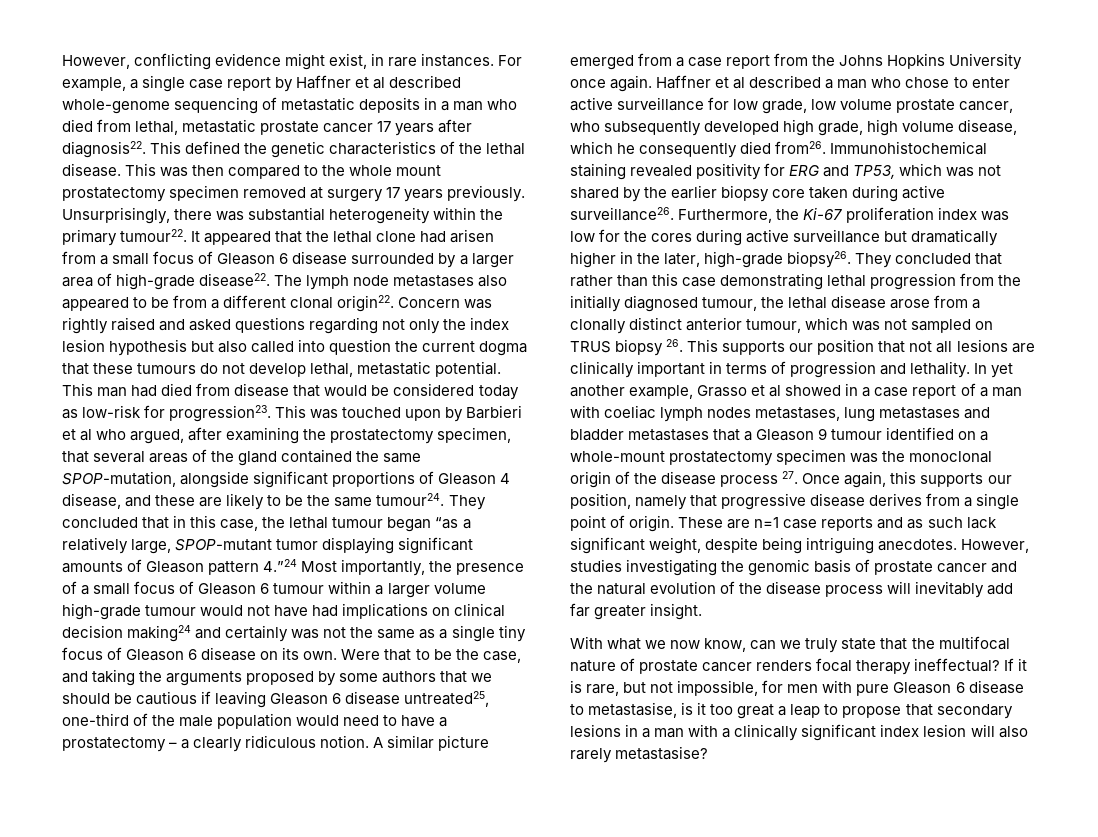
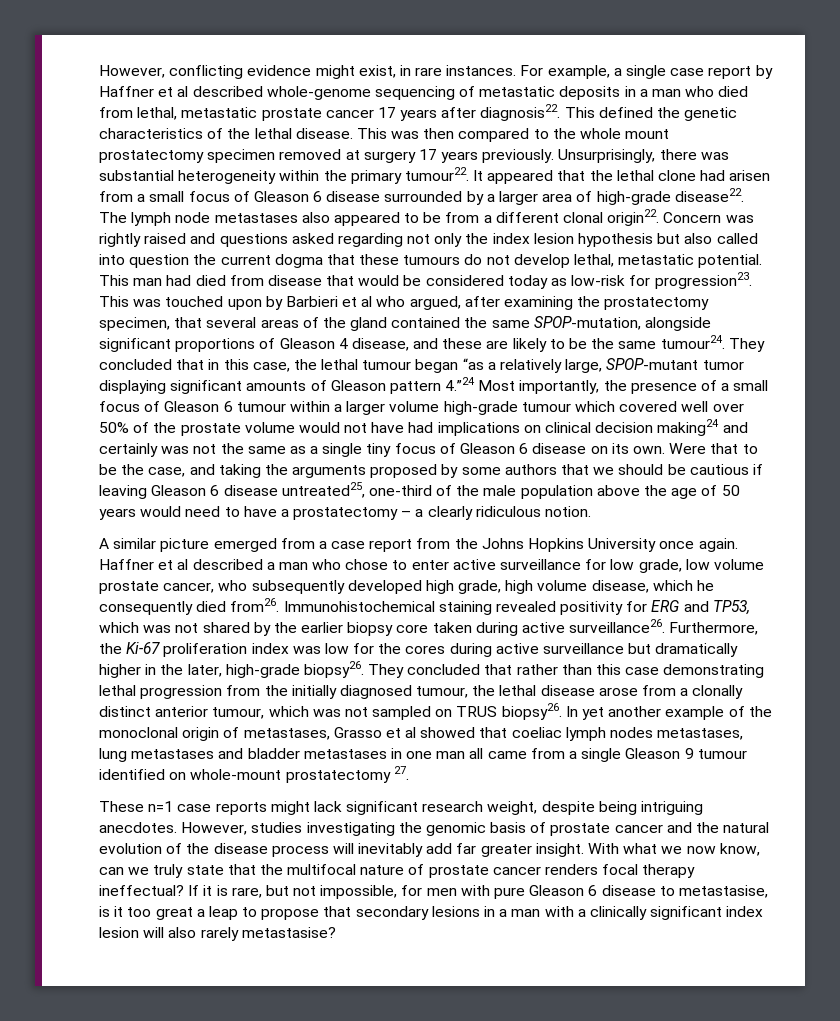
- Concern was rightly raised and asked questions regarding not only the index lesion hypothesis but also called into question the current dogma that these tumours do not develop lethal, metastatic potential.
+ Concern was rightly raised and questions asked regarding not only the index lesion hypothesis but also called into question the current dogma that these tumours do not develop lethal, metastatic potential.
- They concluded that in this case, the lethal tumour began “as a relatively large, SPOP-mutant tumor displaying significant amounts of Gleason pattern 4.”24 Most importantly, the presence of a small focus of Gleason 6 tumour within a larger volume high-grade tumour would not have had implications on clinical decision making24 and certainly was not the same as a single tiny focus of Gleason 6 disease on its own.
+ They concluded that in this case, the lethal tumour began “as a relatively large, SPOP-mutant tumor displaying significant amounts of Gleason pattern 4.”24 Most importantly, the presence of a small focus of Gleason 6 tumour within a larger volume high-grade tumour which covered well over 50% of the prostate volume would not have had implications on clinical decision making24 and certainly was not the same as a single tiny focus of Gleason 6 disease on its own.
- Were that to be the case, and taking the arguments proposed by some authors that we should be cautious if leaving Gleason 6 disease untreated25, one-third of the male population would need to have a prostatectomy – a clearly ridiculous notion. A similar picture emerged from a case report from the Johns Hopkins University once again.
+ Were that to be the case, and taking the arguments proposed by some authors that we should be cautious if leaving Gleason 6 disease untreated25, one-third of the male population above the age of 50 years would need to have a prostatectomy – a clearly ridiculous notion.
+ A similar picture emerged from a case report from the Johns Hopkins University once again.
- They concluded that rather than this case demonstrating lethal progression from the initially diagnosed tumour, the lethal disease arose from a clonally distinct anterior tumour, which was not sampled on TRUS biopsy 26. This supports our position that not all lesions are clinically important in terms of progression and lethality. In yet another example, Grasso et al showed in a case report of a man with coeliac lymph nodes metastases, lung metastases and bladder metastases that a Gleason 9 tumour identified on a whole-mount prostatectomy specimen was the monoclonal origin of the disease process 27. Once again, this supports our position, namely that progressive disease derives from a single point of origin. These are n=1 case reports and as such lack significant weight, despite being intriguing anecdotes.
+ They concluded that rather than this case demonstrating lethal progression from the initially diagnosed tumour, the lethal disease arose from a clonally distinct anterior tumour, which was not sampled on TRUS biopsy26. In yet another example of the monoclonal origin of metastases, Grasso et al showed that coeliac lymph nodes metastases, lung metastases and bladder metastases in one man all came from a single Gleason 9 tumour identified on whole-mount prostatectomy 27.
+ These n=1 case reports might lack significant research weight, despite being intriguing anecdotes.
- However, studies investigating the genomic basis of prostate cancer and the natural evolution of the disease process will inevitably add far greater insight.
- With what we now know, can we truly state that the multifocal nature of prostate cancer renders focal therapy ineffectual?
+ However, studies investigating the genomic basis of prostate cancer and the natural evolution of the disease process will inevitably add far greater insight. With what we now know, can we truly state that the multifocal nature of prostate cancer renders focal therapy ineffectual?

